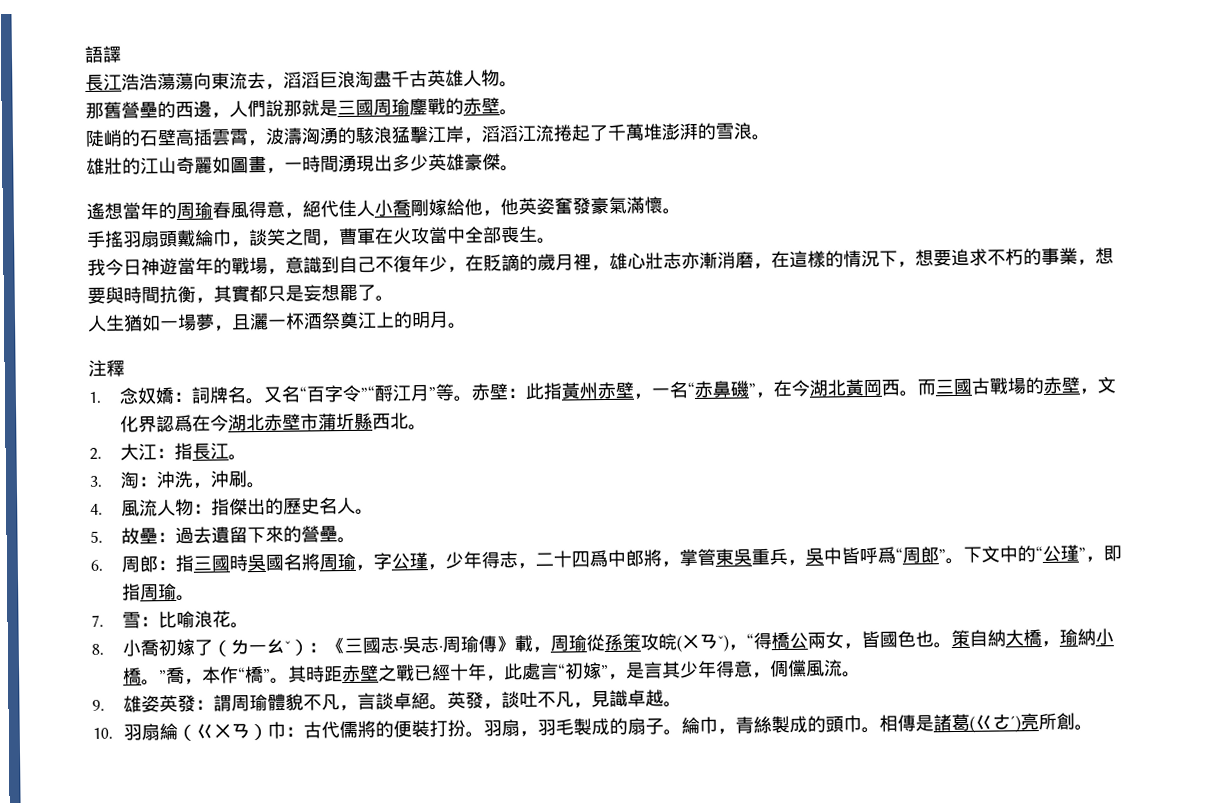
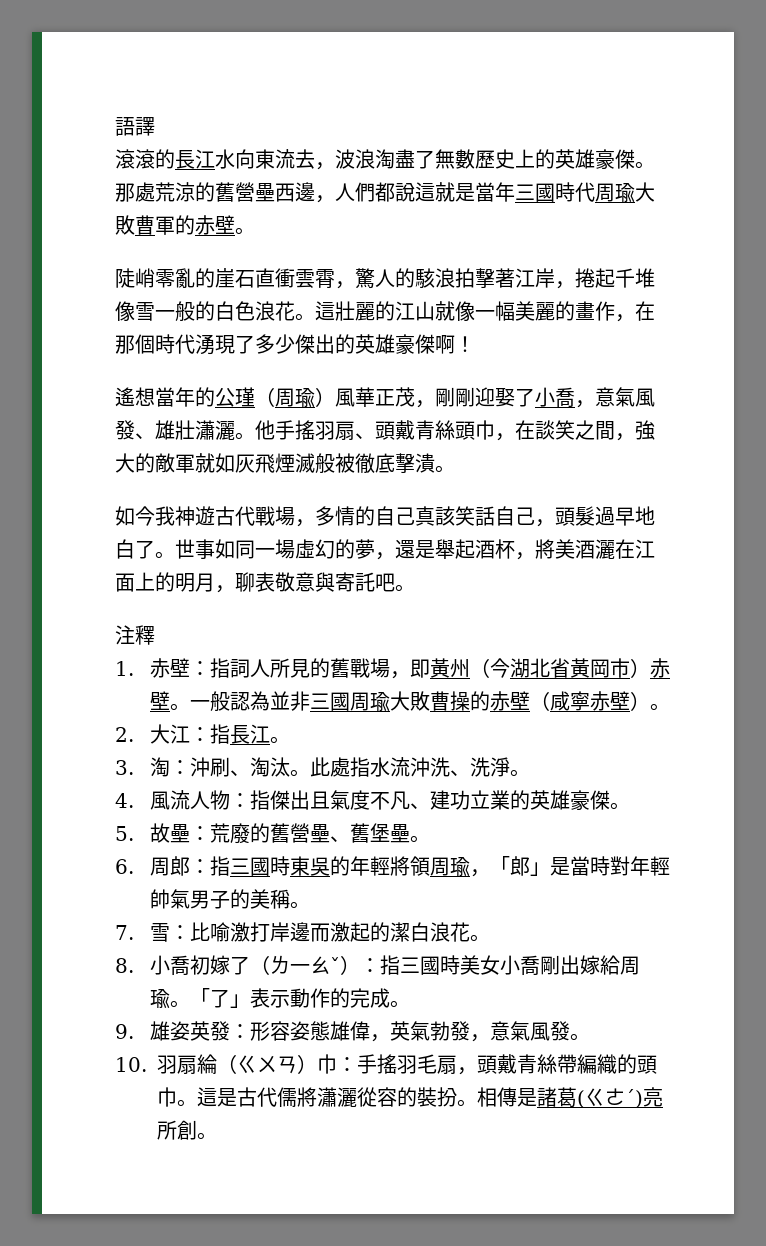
- 長江浩浩蕩蕩向東流去，滔滔巨浪淘盡千古英雄人物。
- 那舊營壘的西邊，人們說那就是三國周瑜鏖戰的赤壁。
- 陡峭的石壁高插雲霄，波濤洶湧的駭浪猛擊江岸，滔滔江流捲起了千萬堆澎湃的雪浪。
- 雄壯的江山奇麗如圖畫，一時間湧現出多少英雄豪傑。
+ 滾滾的長江水向東流去，波浪淘盡了無數歷史上的英雄豪傑。那處荒涼的舊營壘西邊，人們都說這就是當年三國時代周瑜大敗曹軍的赤壁。
+ 陡峭零亂的崖石直衝雲霄，驚人的駭浪拍擊著江岸，捲起千堆像雪一般的白色浪花。這壯麗的江山就像一幅美麗的畫作，在那個時代湧現了多少傑出的英雄豪傑啊！
- 遙想當年的周瑜春風得意，絕代佳人小喬剛嫁給他，他英姿奮發豪氣滿懷。
- 手搖羽扇頭戴綸巾，談笑之間，曹軍在火攻當中全部喪生。
- 我今日神遊當年的戰場，意識到自己不復年少，在貶謫的歲月裡，雄心壯志亦漸消磨，在這樣的情況下，想要追求不朽的事業，想要與時間抗衡，其實都只是妄想罷了。
- 人生猶如一場夢，且灑一杯酒祭奠江上的明月。
+ 遙想當年的公瑾（周瑜）風華正茂，剛剛迎娶了小喬，意氣風發、雄壯瀟灑。他手搖羽扇、頭戴青絲頭巾，在談笑之間，強大的敵軍就如灰飛煙滅般被徹底擊潰。
+ 如今我神遊古代戰場，多情的自己真該笑話自己，頭髮過早地白了。世事如同一場虛幻的夢，還是舉起酒杯，將美酒灑在江面上的明月，聊表敬意與寄託吧。
  注釋
- 1.念奴嬌：詞牌名。又名“百字令”“酹江月”等。赤壁：此指黃州赤壁，一名“赤鼻磯”，在今湖北黃岡西。而三國古戰場的赤壁，文化界認爲在今湖北赤壁市蒲圻縣西北。
+ 1.赤壁：指詞人所見的舊戰場，即黃州（今湖北省黃岡市）赤壁。一般認為並非三國周瑜大敗曹操的赤壁（咸寧赤壁）。
- 3.淘：沖洗，沖刷。
+ 3.淘：沖刷、淘汰。此處指水流沖洗、洗淨。
- 4.風流人物：指傑出的歷史名人。
- 5.故壘：過去遺留下來的營壘。
+ 4.風流人物：指傑出且氣度不凡、建功立業的英雄豪傑。
+ 5.故壘：荒廢的舊營壘、舊堡壘。
- 6.周郎：指三國時吳國名將周瑜，字公瑾，少年得志，二十四爲中郎將，掌管東吳重兵，吳中皆呼爲“周郎”。下文中的“公瑾”，即指周瑜。
+ 6.周郎：指三國時東吳的年輕將領周瑜，「郎」是當時對年輕帥氣男子的美稱。
- 7.雪：比喻浪花。
+ 7.雪：比喻激打岸邊而激起的潔白浪花。
- 8.小喬初嫁了（ㄌ一ㄠˇ）：《三國志·吳志·周瑜傳》載，周瑜從孫策攻皖(ㄨㄢˇ)，“得橋公兩女，皆國色也。策自納大橋，瑜納小橋。”喬，本作“橋”。其時距赤壁之戰已經十年，此處言“初嫁”，是言其少年得意，倜儻風流。
- 9.雄姿英發：謂周瑜體貌不凡，言談卓絕。英發，談吐不凡，見識卓越。
+ 8.小喬初嫁了（ㄌ一ㄠˇ）：指三國時美女小喬剛出嫁給周瑜。「了」表示動作的完成。
+ 9.雄姿英發：形容姿態雄偉，英氣勃發，意氣風發。
- 10.羽扇綸（ㄍㄨㄢ）巾：古代儒將的便裝打扮。羽扇，羽毛製成的扇子。綸巾，青絲製成的頭巾。
+ 10.羽扇綸（ㄍㄨㄢ）巾：手搖羽毛扇，頭戴青絲帶編織的頭巾。這是古代儒將瀟灑從容的裝扮。

